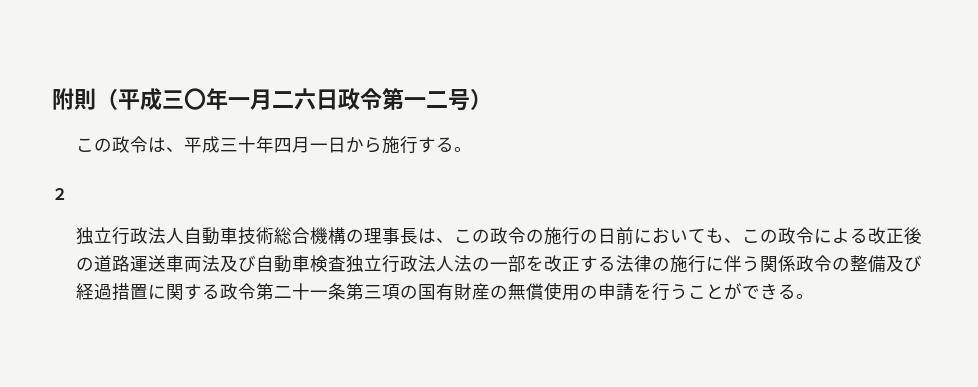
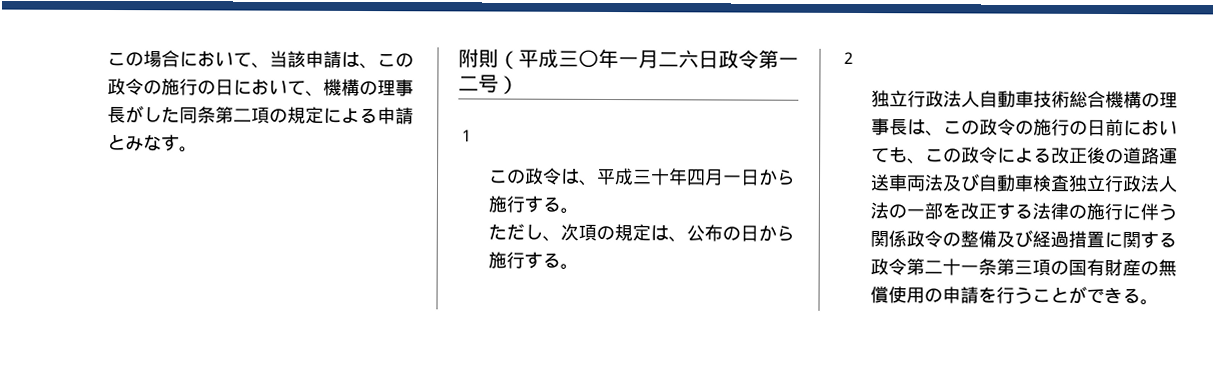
+ この場合において、当該申請は、この政令の施行の日において、機構の理事長がした同条第二項の規定による申請とみなす。
+ １
+ ただし、次項の規定は、公布の日から施行する。

